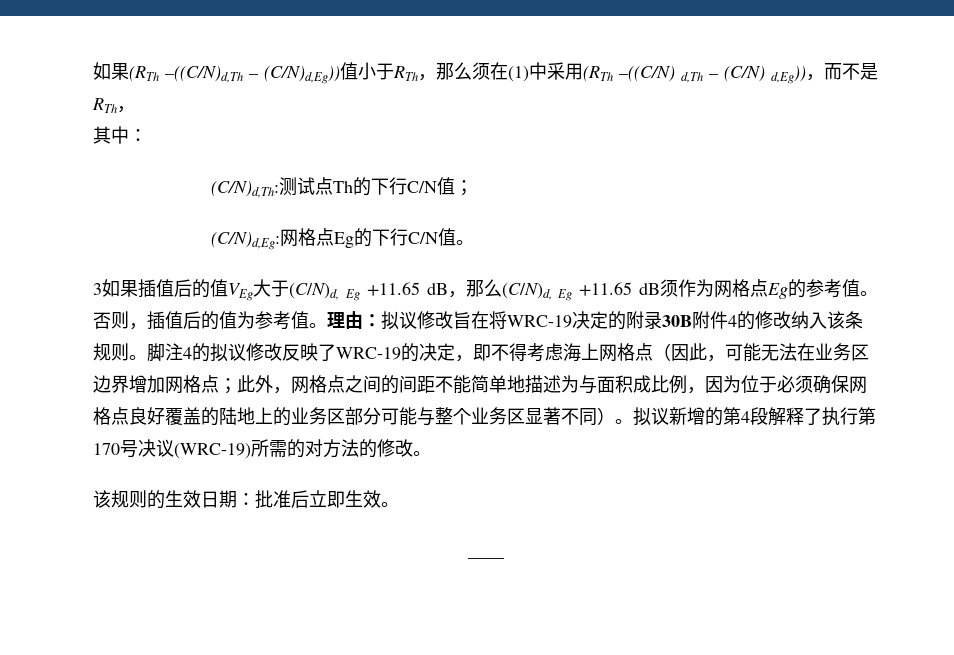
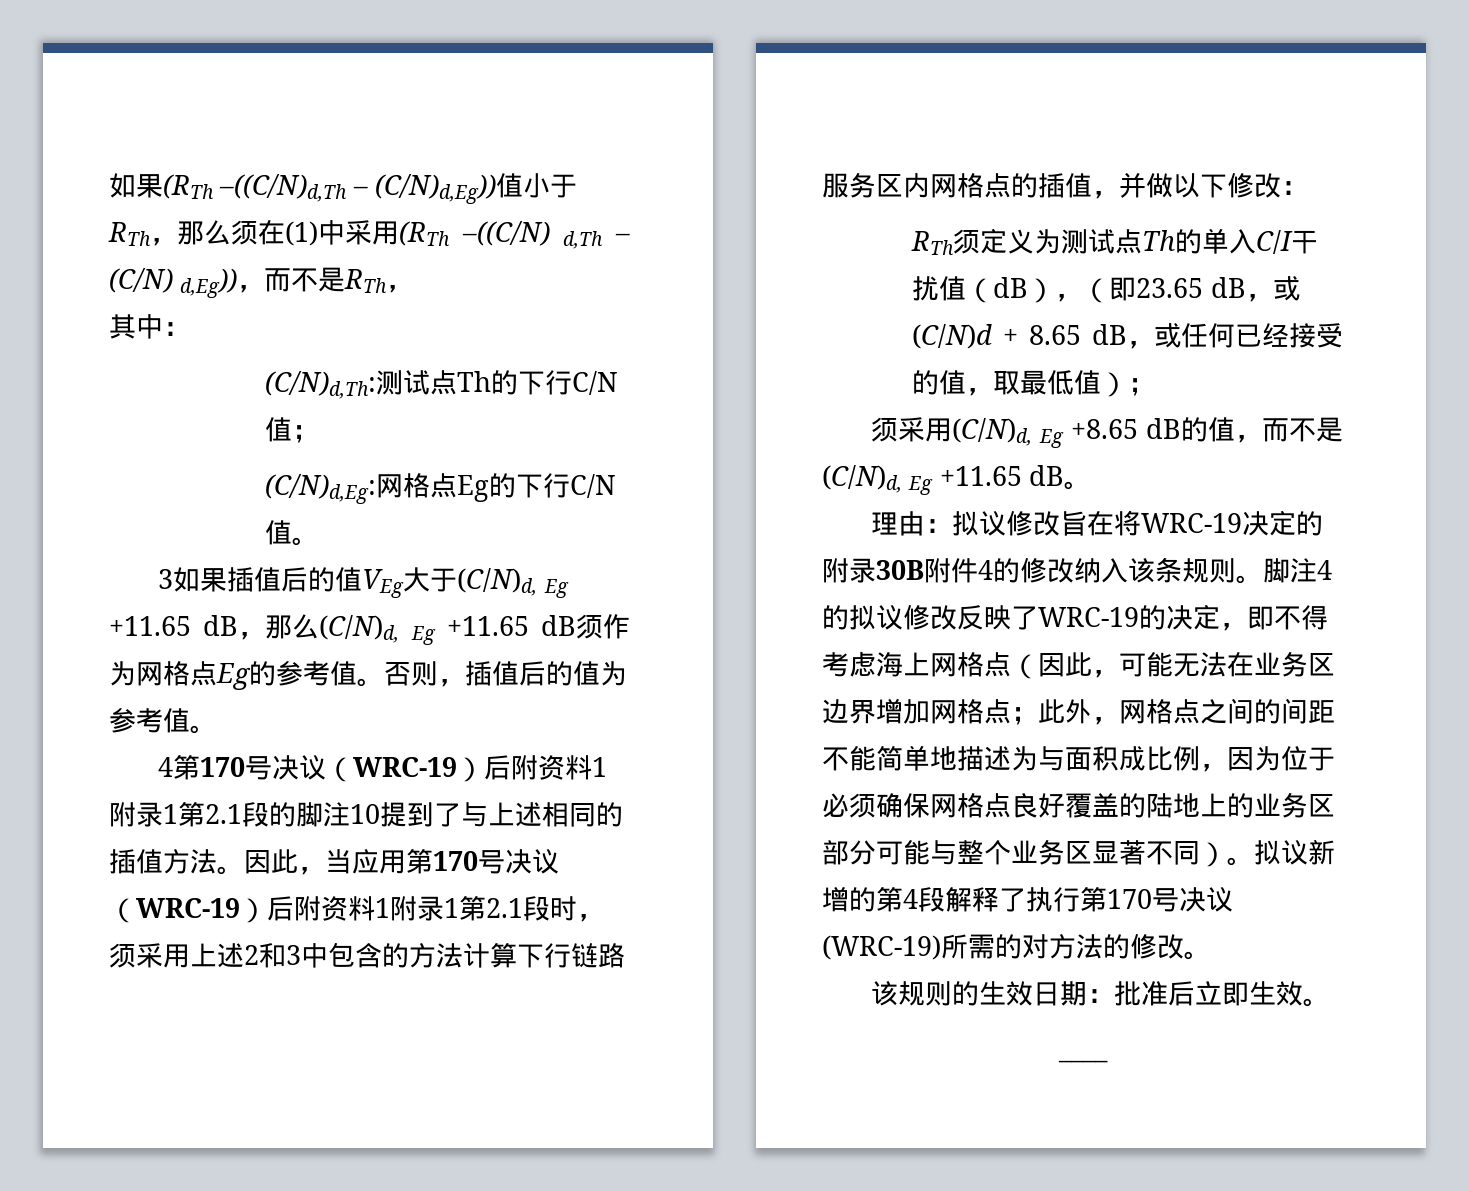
- 否则，插值后的值为参考值。理由：拟议修改旨在将WRC-19决定的附录30B附件4的修改纳入该条规则。
+ 否则，插值后的值为参考值。
+ 4第170号决议（WRC-19）后附资料1附录1第2.1段的脚注10提到了与上述相同的插值方法。因此，当应用第170号决议（WRC-19）后附资料1附录1第2.1段时，须采用上述2和3中包含的方法计算下行链路服务区内网格点的插值，并做以下修改：
+ RTh须定义为测试点Th的单入C/I干扰值（dB），（即23.65 dB，或(C/N)d + 8.65 dB，或任何已经接受的值，取最低值）；
+ 须采用(C/N)d, Eg +8.65 dB的值，而不是(C/N)d, Eg +11.65 dB。
+ 理由：拟议修改旨在将WRC-19决定的附录30B附件4的修改纳入该条规则。

